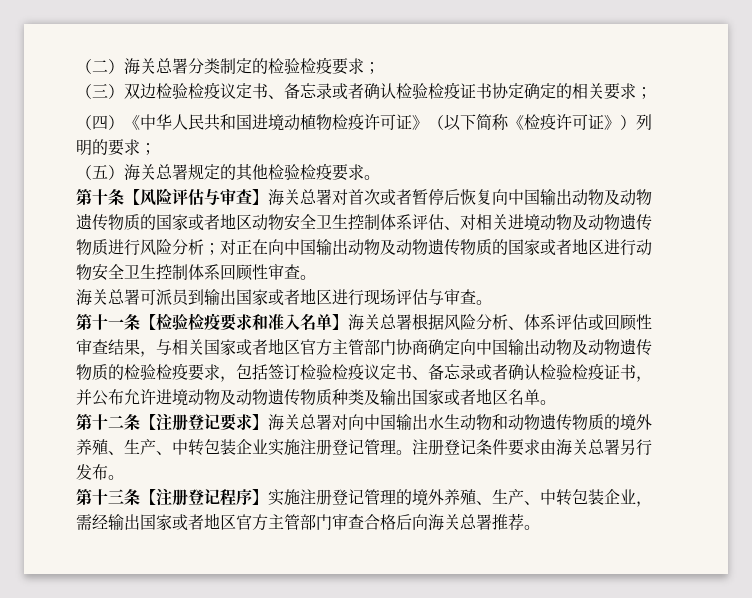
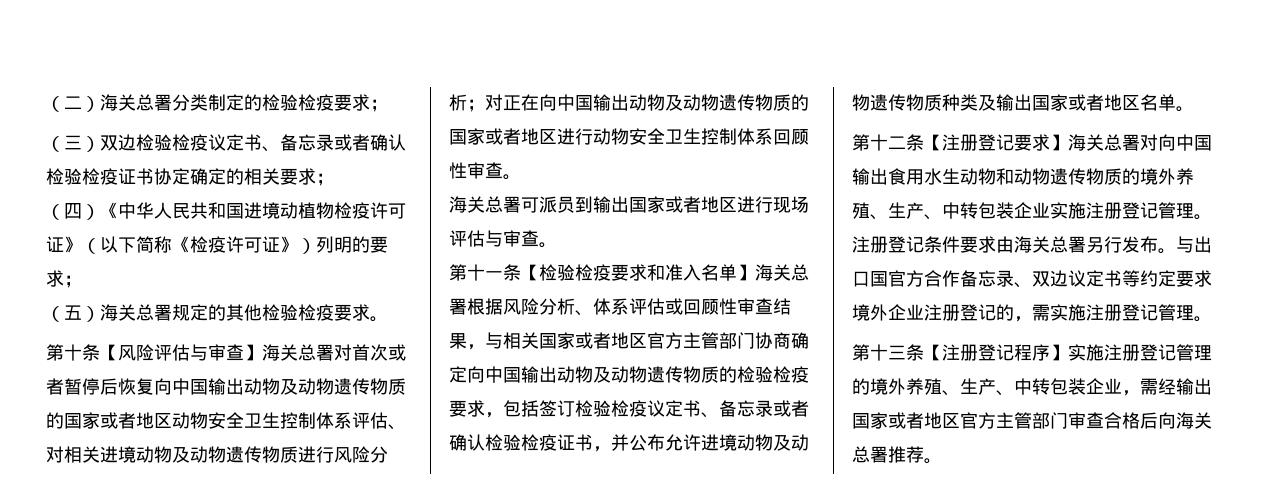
- 第十二条【注册登记要求】海关总署对向中国输出水生动物和动物遗传物质的境外养殖、生产、中转包装企业实施注册登记管理。
+ 第十二条【注册登记要求】海关总署对向中国输出食用水生动物和动物遗传物质的境外养殖、生产、中转包装企业实施注册登记管理。
+ 与出口国官方合作备忘录、双边议定书等约定要求境外企业注册登记的，需实施注册登记管理。

